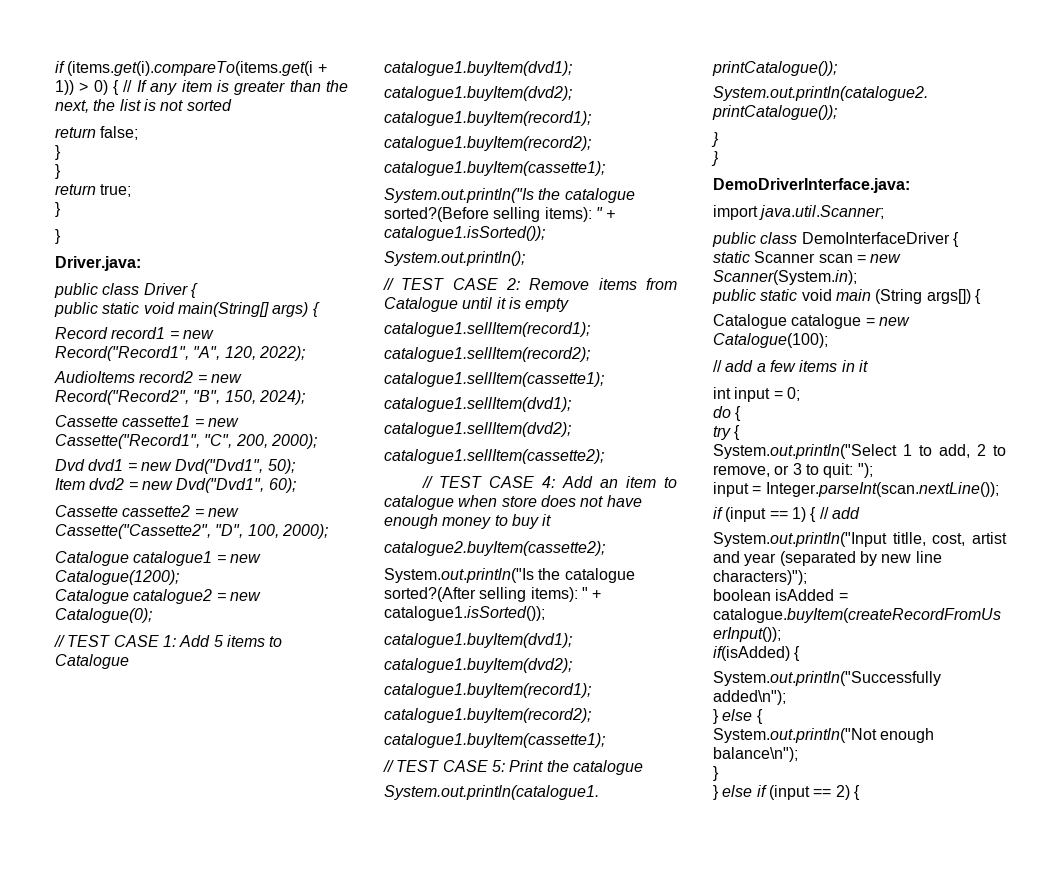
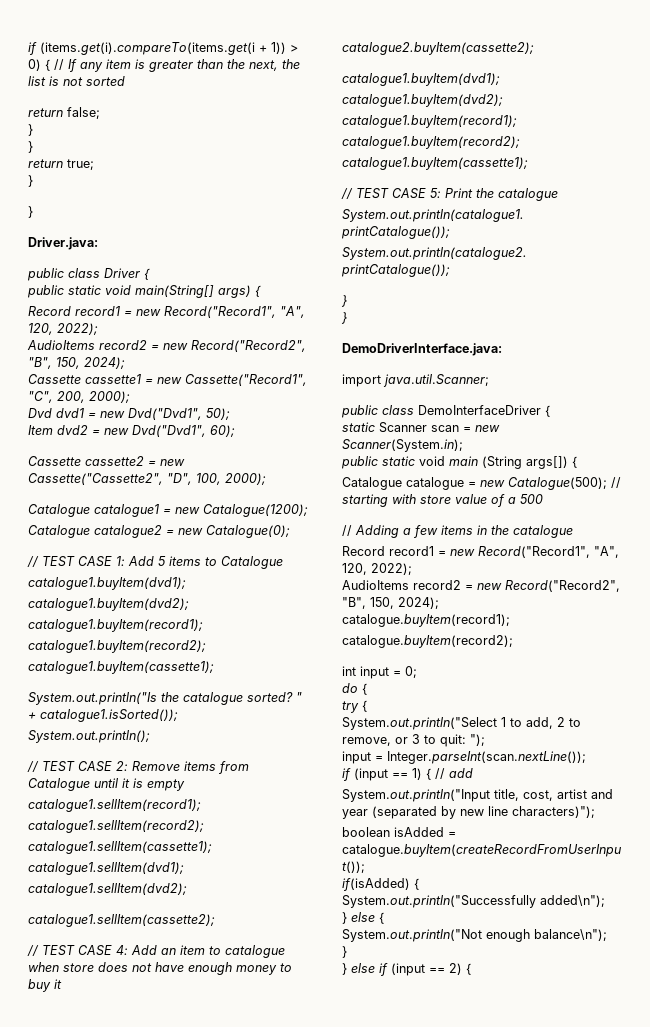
- System.out.println("Is the catalogue sorted?(Before selling items): " + catalogue1.isSorted());
+ System.out.println("Is the catalogue sorted? " + catalogue1.isSorted());
- System.out.println("Is the catalogue sorted?(After selling items): " + catalogue1.isSorted());
- Catalogue catalogue = new Catalogue(100);
- // add a few items in it
+ Catalogue catalogue = new Catalogue(500); // starting with store value of a 500
+ // Adding a few items in the catalogue
+ Record record1 = new Record("Record1", "A", 120, 2022);
+ AudioItems record2 = new Record("Record2", "B", 150, 2024);
+ catalogue.buyItem(record1);
+ catalogue.buyItem(record2);
- System.out.println("Input titlle, cost, artist and year (separated by new line characters)");
+ System.out.println("Input title, cost, artist and year (separated by new line characters)");

